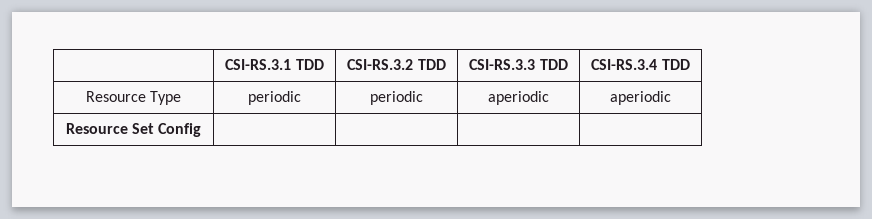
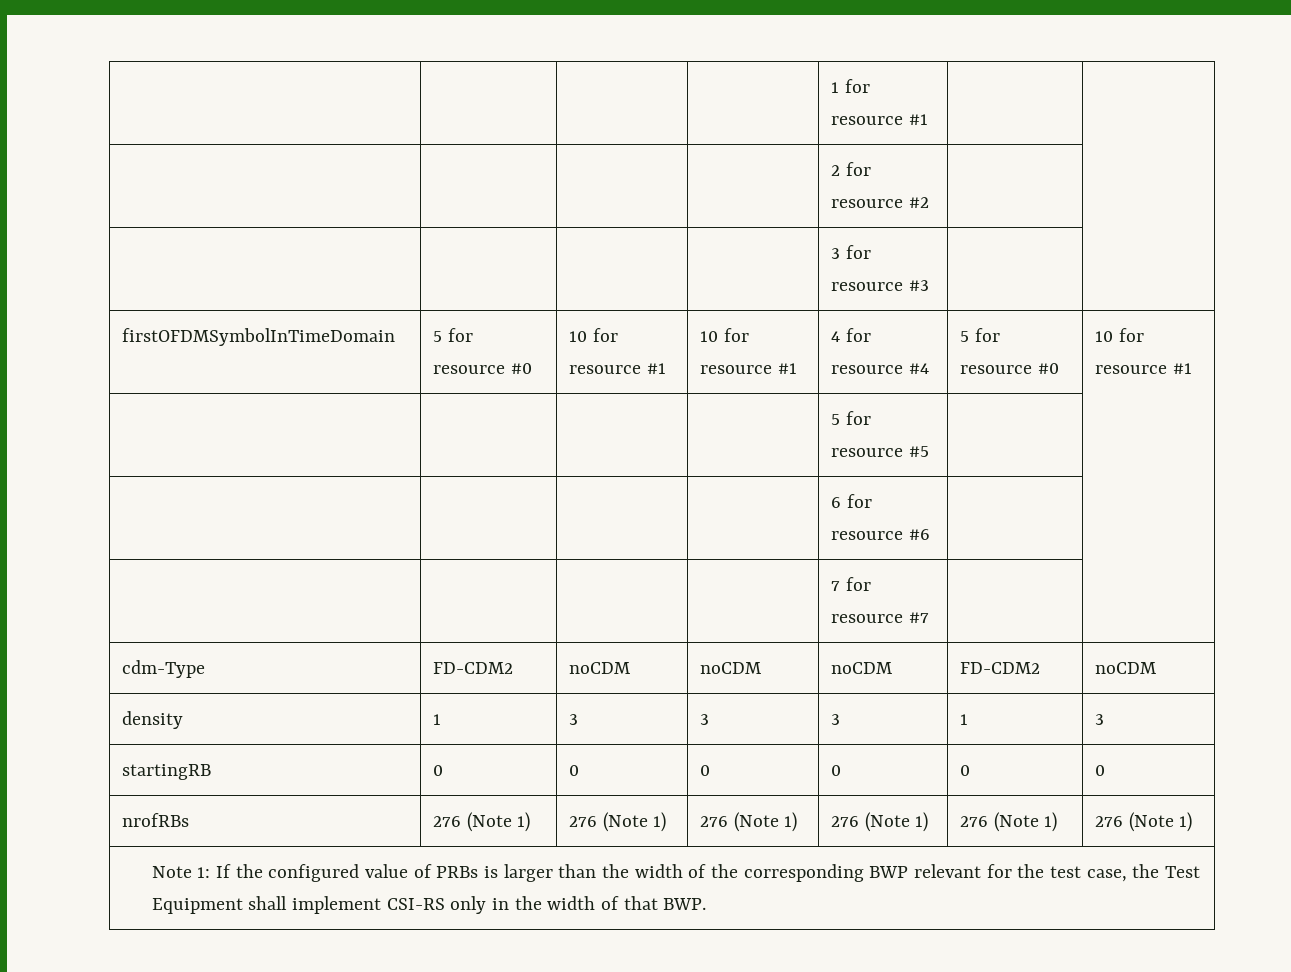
- | CSI-RS.3.1 TDD | CSI-RS.3.2 TDD | CSI-RS.3.3 TDD | CSI-RS.3.4 TDD
- Resource Type | periodic | periodic | aperiodic | aperiodic
- Resource Set Config | | | |
+ | | | | 1 for resource #1 | |
+ | | | | 2 for resource #2 | |
+ | | | | 3 for resource #3 | |
+ firstOFDMSymbolInTimeDomain | 5 for resource #0 | 10 for resource #1 | 10 for resource #1 | 4 for resource #4 | 5 for resource #0 | 10 for resource #1
+ | | | | 5 for resource #5 | |
+ | | | | 6 for resource #6 | |
+ | | | | 7 for resource #7 | |
+ cdm-Type | FD-CDM2 | noCDM | noCDM | noCDM | FD-CDM2 | noCDM
+ density | 1 | 3 | 3 | 3 | 1 | 3
+ startingRB | 0 | 0 | 0 | 0 | 0 | 0
+ nrofRBs | 276 (Note 1) | 276 (Note 1) | 276 (Note 1) | 276 (Note 1) | 276 (Note 1) | 276 (Note 1)
+ Note 1: If the configured value of PRBs is larger than the width of the corresponding BWP relevant for the test case, the Test Equipment shall implement CSI-RS only in the width of that BWP.

